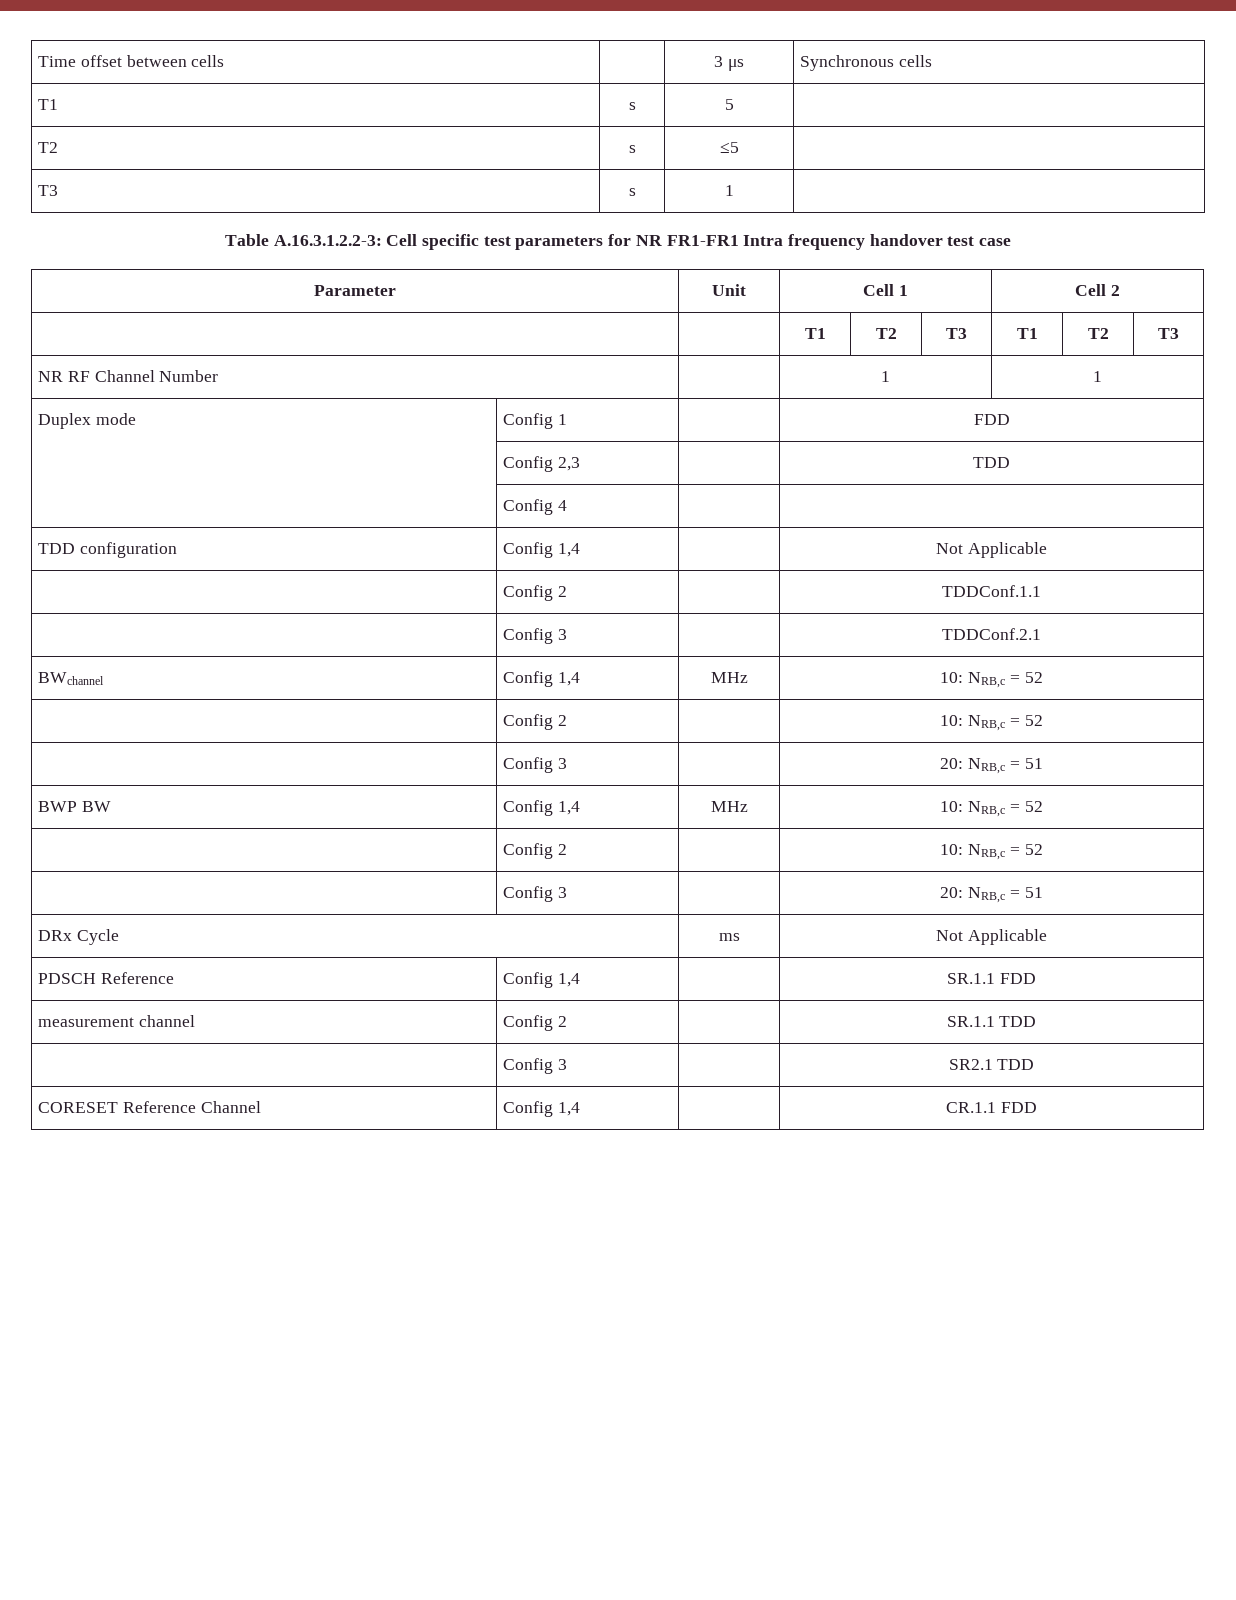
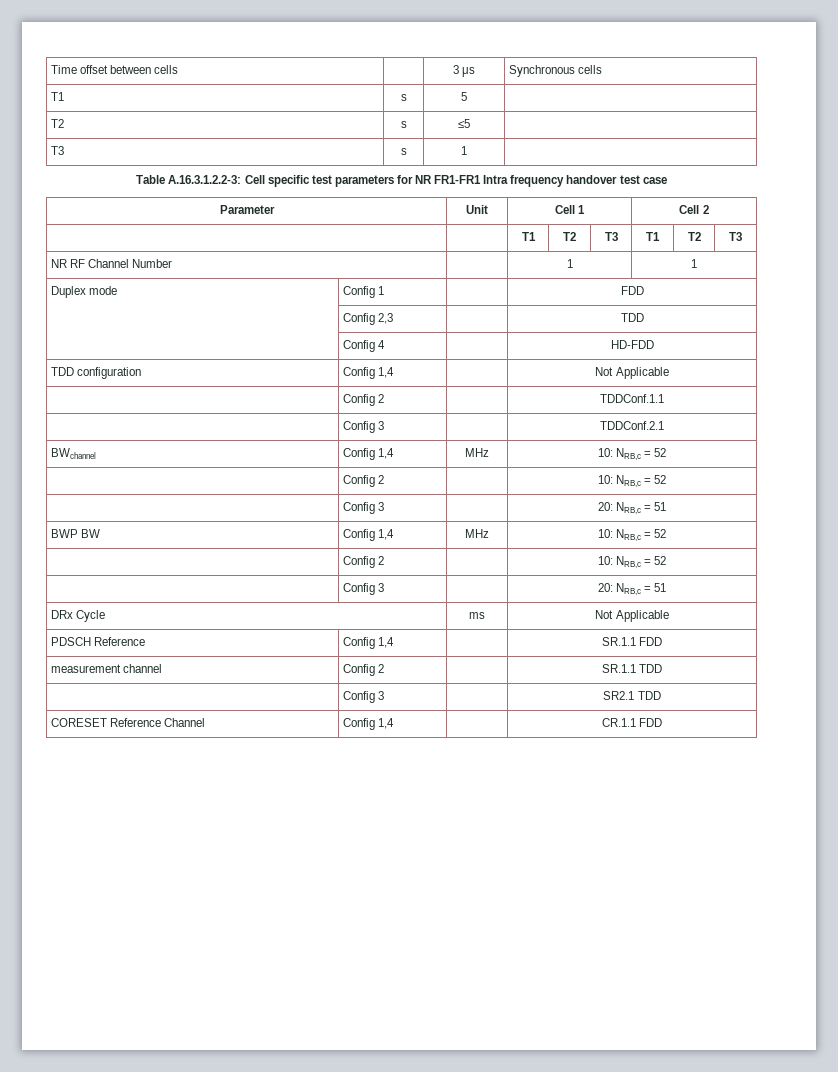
- | Config 4 | |
+ | Config 4 | | HD-FDD

